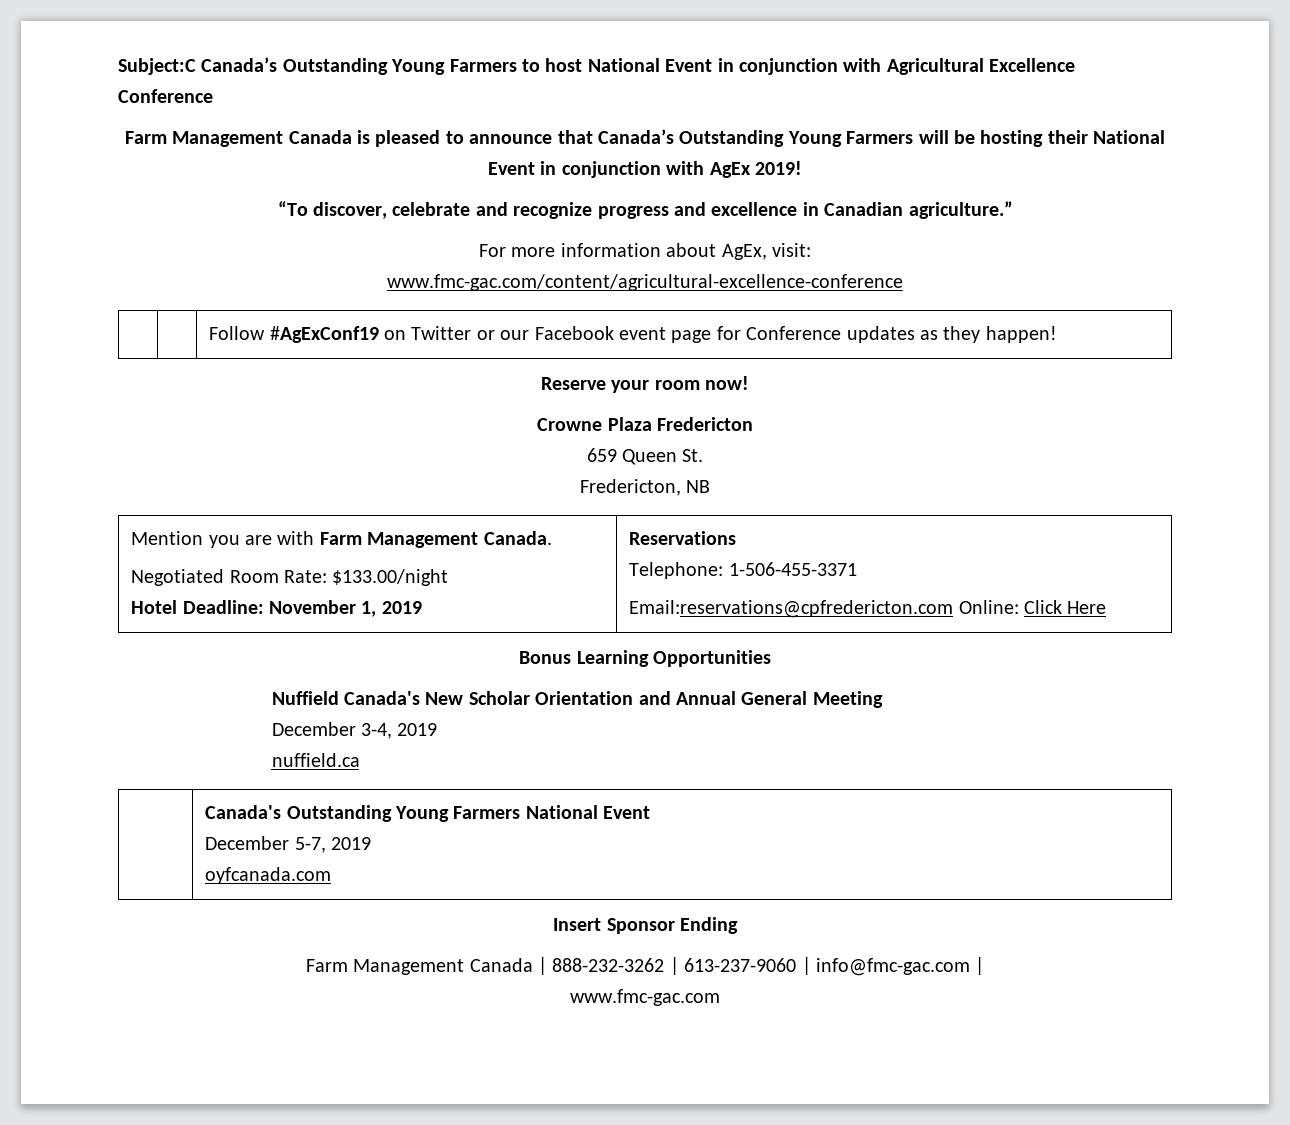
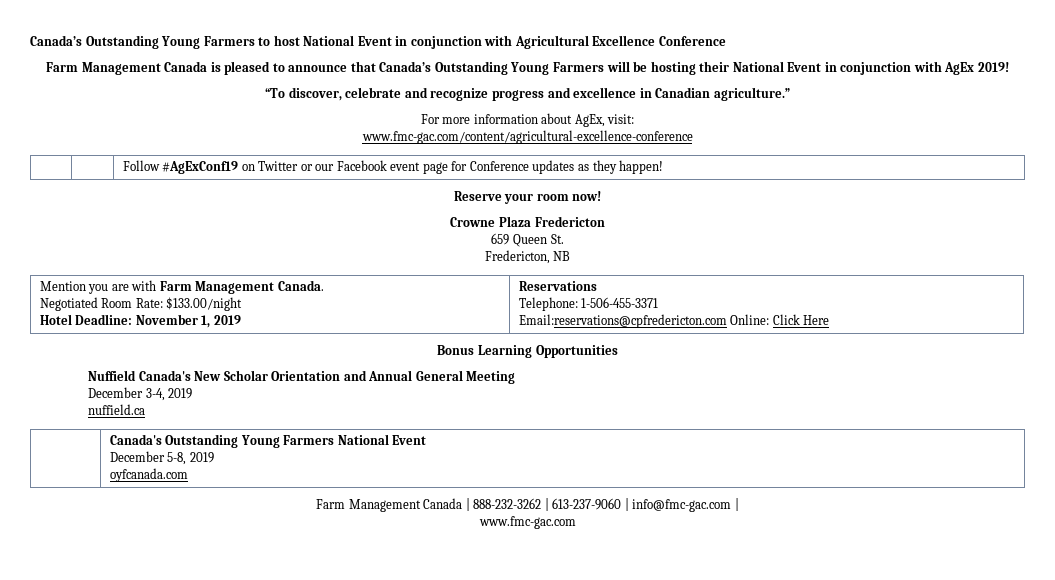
- Subject:C Canada’s Outstanding Young Farmers to host National Event in conjunction with Agricultural Excellence Conference
+ Canada’s Outstanding Young Farmers to host National Event in conjunction with Agricultural Excellence Conference
  | Canada's Outstanding Young Farmers National Event
- December 5-7, 2019
+ December 5-8, 2019
- Insert Sponsor Ending

